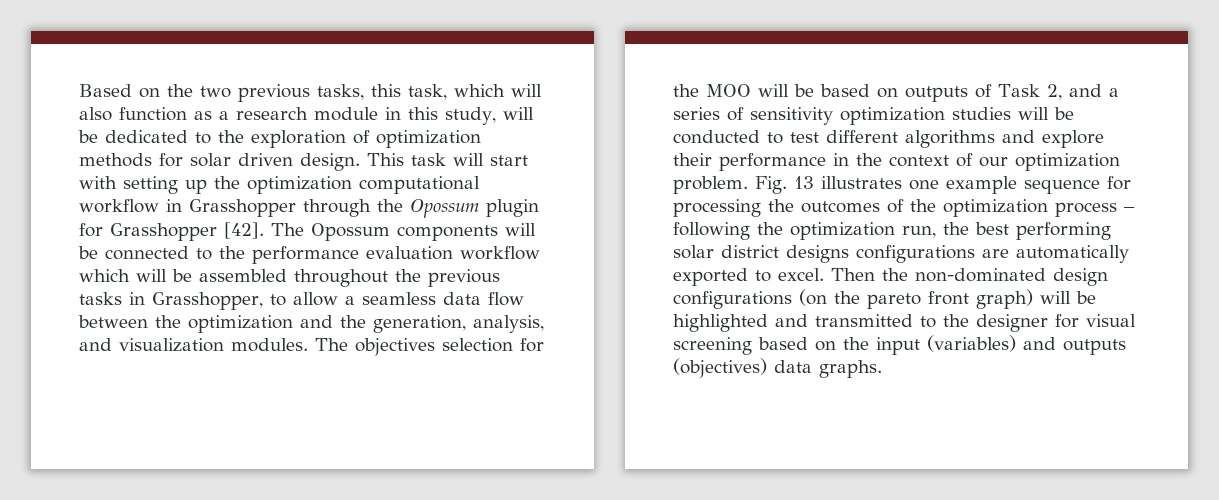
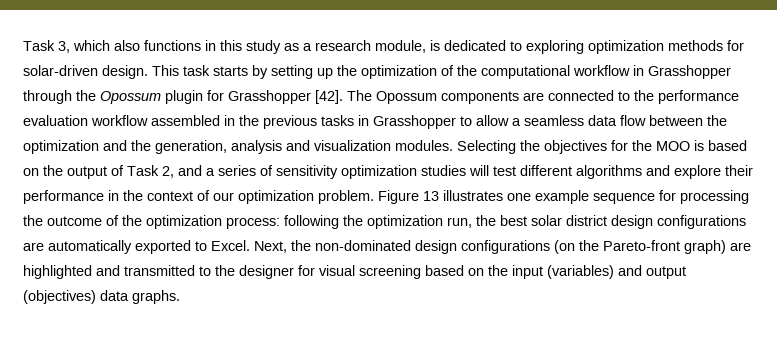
- Based on the two previous tasks, this task, which will also function as a research module in this study, will be dedicated to the exploration of optimization methods for solar driven design.
+ Task 3, which also functions in this study as a research module, is dedicated to exploring optimization methods for solar-driven design.
- This task will start with setting up the optimization computational workflow in Grasshopper through the Opossum plugin for Grasshopper [42].
+ This task starts by setting up the optimization of the computational workflow in Grasshopper through the Opossum plugin for Grasshopper [42].
- The Opossum components will be connected to the performance evaluation workflow which will be assembled throughout the previous tasks in Grasshopper, to allow a seamless data flow between the optimization and the generation, analysis, and visualization modules.
+ The Opossum components are connected to the performance evaluation workflow assembled in the previous tasks in Grasshopper to allow a seamless data flow between the optimization and the generation, analysis and visualization modules.
- The objectives selection for the MOO will be based on outputs of Task 2, and a series of sensitivity optimization studies will be conducted to test different algorithms and explore their performance in the context of our optimization problem.
+ Selecting the objectives for the MOO is based on the output of Task 2, and a series of sensitivity optimization studies will test different algorithms and explore their performance in the context of our optimization problem.
- Fig. 13 illustrates one example sequence for processing the outcomes of the optimization process – following the optimization run, the best performing solar district designs configurations are automatically exported to excel. Then the non-dominated design configurations (on the pareto front graph) will be highlighted and transmitted to the designer for visual screening based on the input (variables) and outputs (objectives) data graphs.
+ Figure 13 illustrates one example sequence for processing the outcome of the optimization process: following the optimization run, the best solar district design configurations are automatically exported to Excel. Next, the non-dominated design configurations (on the Pareto-front graph) are highlighted and transmitted to the designer for visual screening based on the input (variables) and output (objectives) data graphs.

